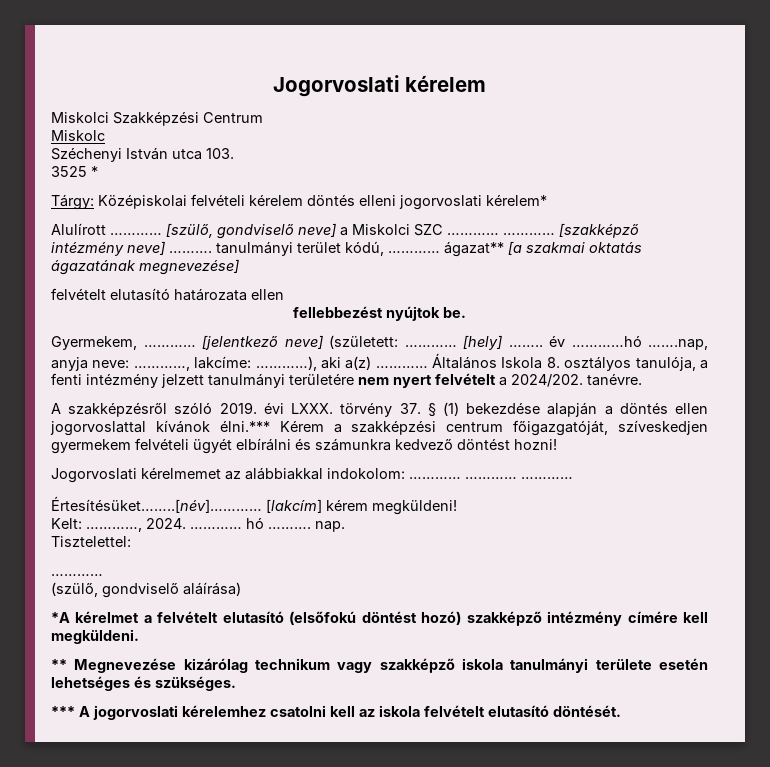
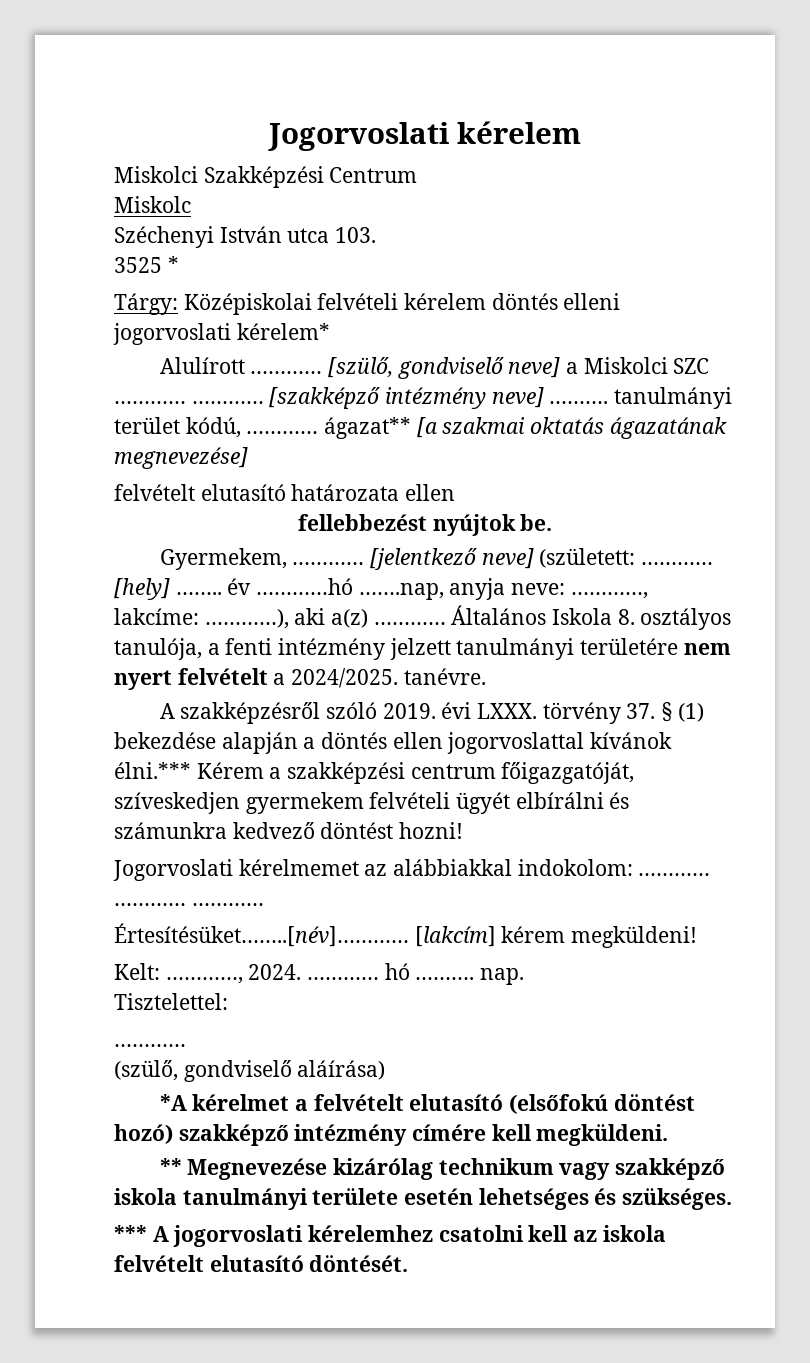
- Általános Iskola 8. osztályos tanulója, a fenti intézmény jelzett tanulmányi területére nem nyert felvételt a 2024/202. tanévre.
+ Általános Iskola 8. osztályos tanulója, a fenti intézmény jelzett tanulmányi területére nem nyert felvételt a 2024/2025. tanévre.

